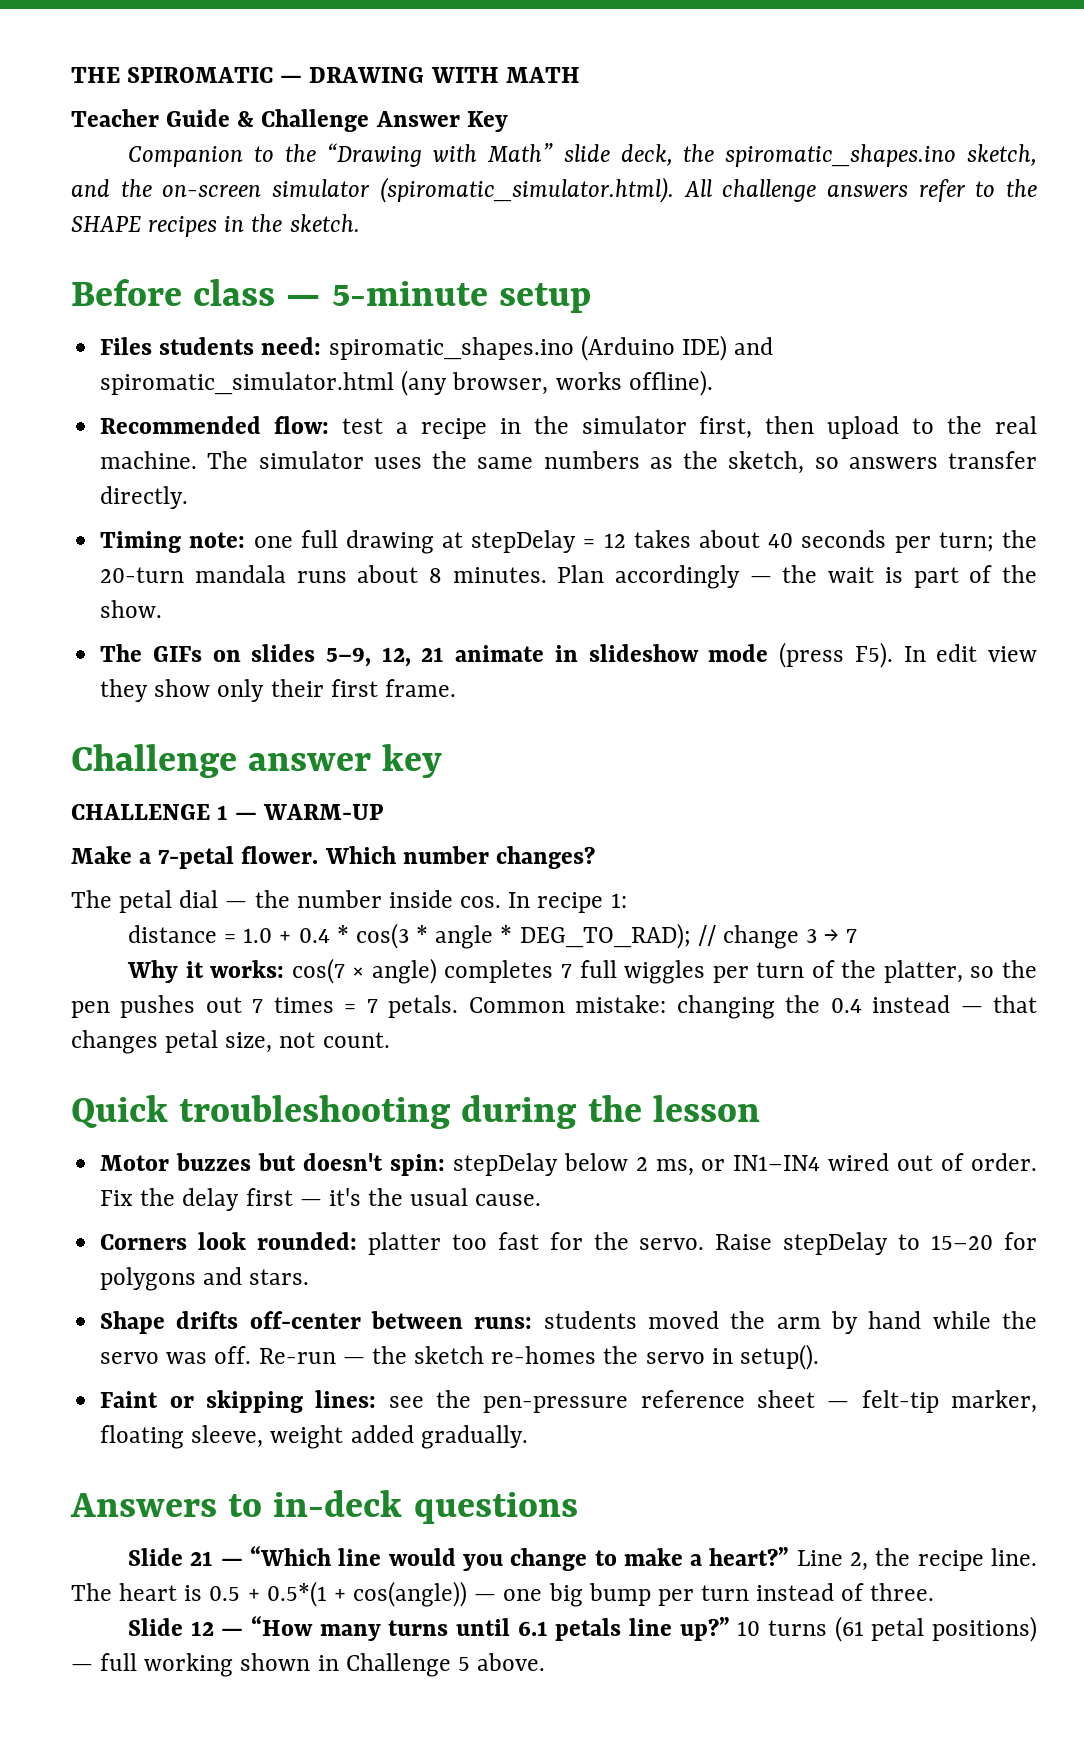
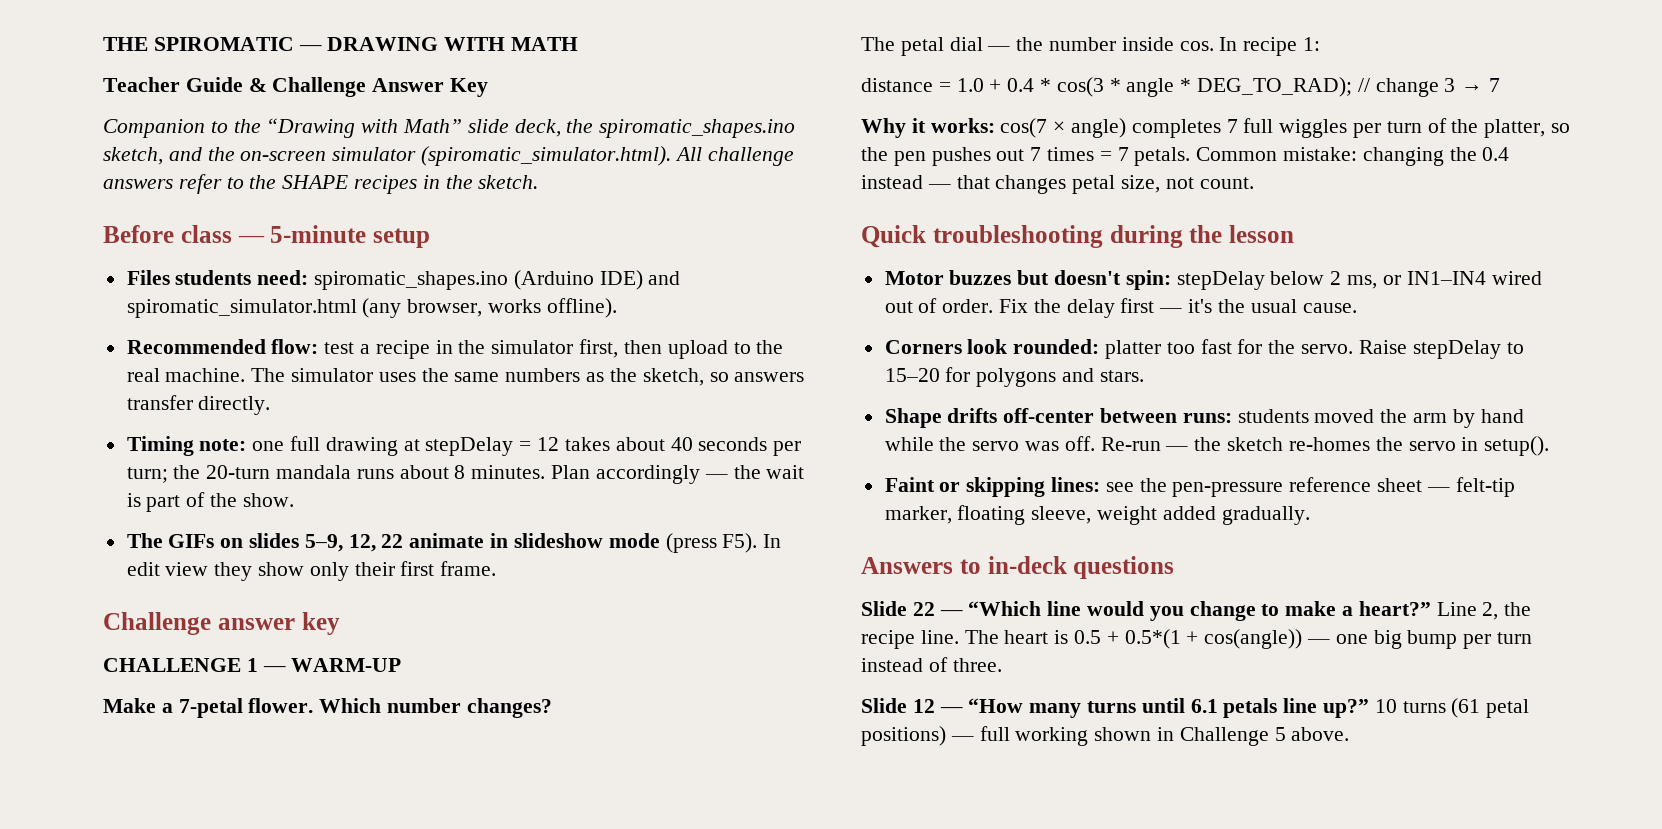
- The GIFs on slides 5–9, 12, 21 animate in slideshow mode (press F5). In edit view they show only their first frame.
+ The GIFs on slides 5–9, 12, 22 animate in slideshow mode (press F5). In edit view they show only their first frame.
- Slide 21 — “Which line would you change to make a heart?”
+ Slide 22 — “Which line would you change to make a heart?”

